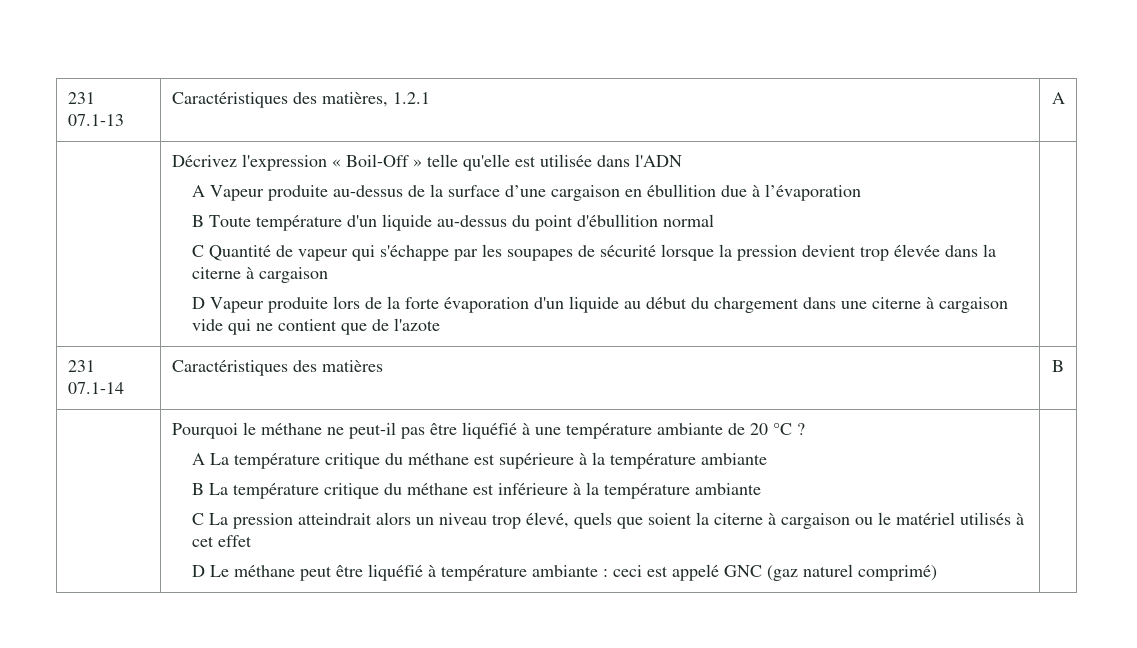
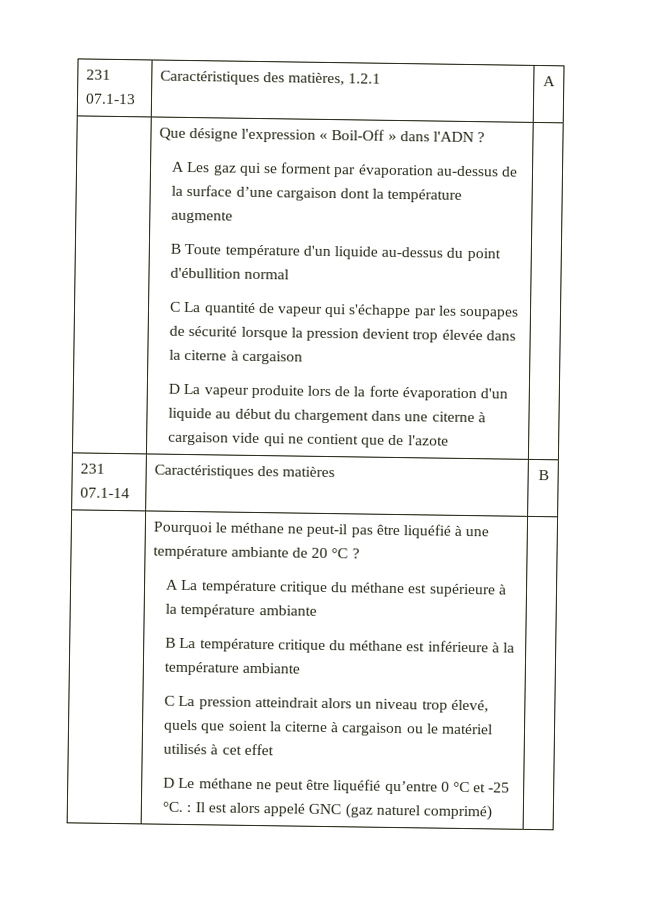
- Décrivez l'expression « Boil-Off » telle qu'elle est utilisée dans l'ADN
- A Vapeur produite au-dessus de la surface d’une cargaison en ébullition due à l’évaporation
+ Que désigne l'expression « Boil-Off » dans l'ADN ?
+ A Les gaz qui se forment par évaporation au-dessus de la surface d’une cargaison dont la température augmente
- C Quantité de vapeur qui s'échappe par les soupapes de sécurité lorsque la pression devient trop élevée dans la citerne à cargaison
+ C La quantité de vapeur qui s'échappe par les soupapes de sécurité lorsque la pression devient trop élevée dans la citerne à cargaison
- D Vapeur produite lors de la forte évaporation d'un liquide au début du chargement dans une citerne à cargaison vide qui ne contient que de l'azote
+ D La vapeur produite lors de la forte évaporation d'un liquide au début du chargement dans une citerne à cargaison vide qui ne contient que de l'azote
- D Le méthane peut être liquéfié à température ambiante : ceci est appelé GNC (gaz naturel comprimé)
+ D Le méthane ne peut être liquéfié qu’entre 0 °C et -25 °C. : Il est alors appelé GNC (gaz naturel comprimé)

